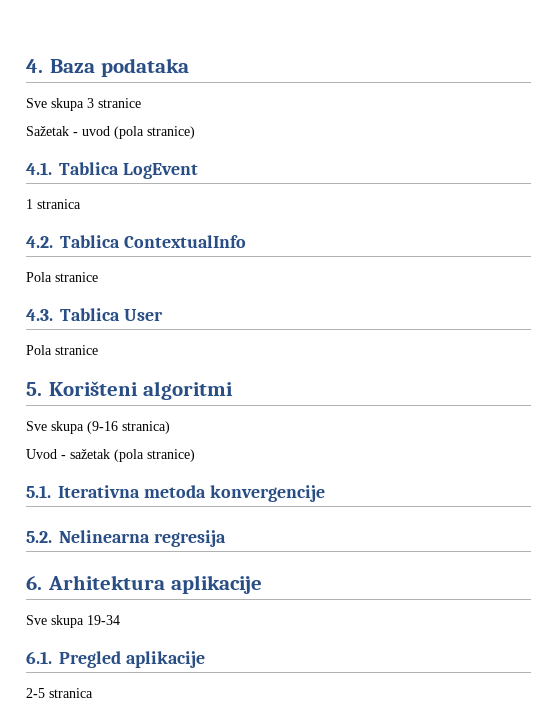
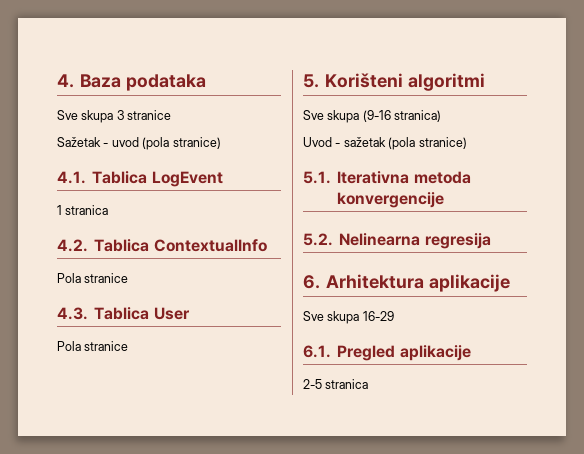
- Sve skupa 19-34
+ Sve skupa 16-29

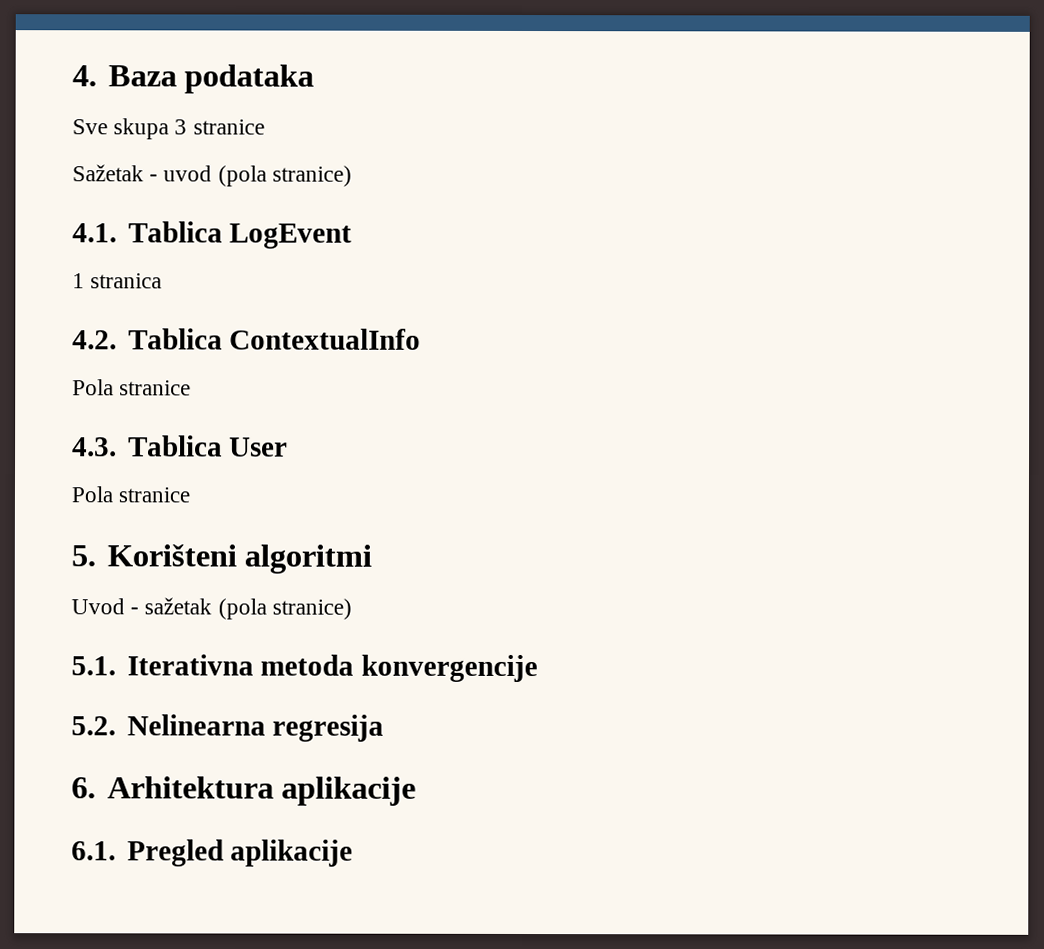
- Sve skupa (9-16 stranica)
- Sve skupa 16-29
- 2-5 stranica

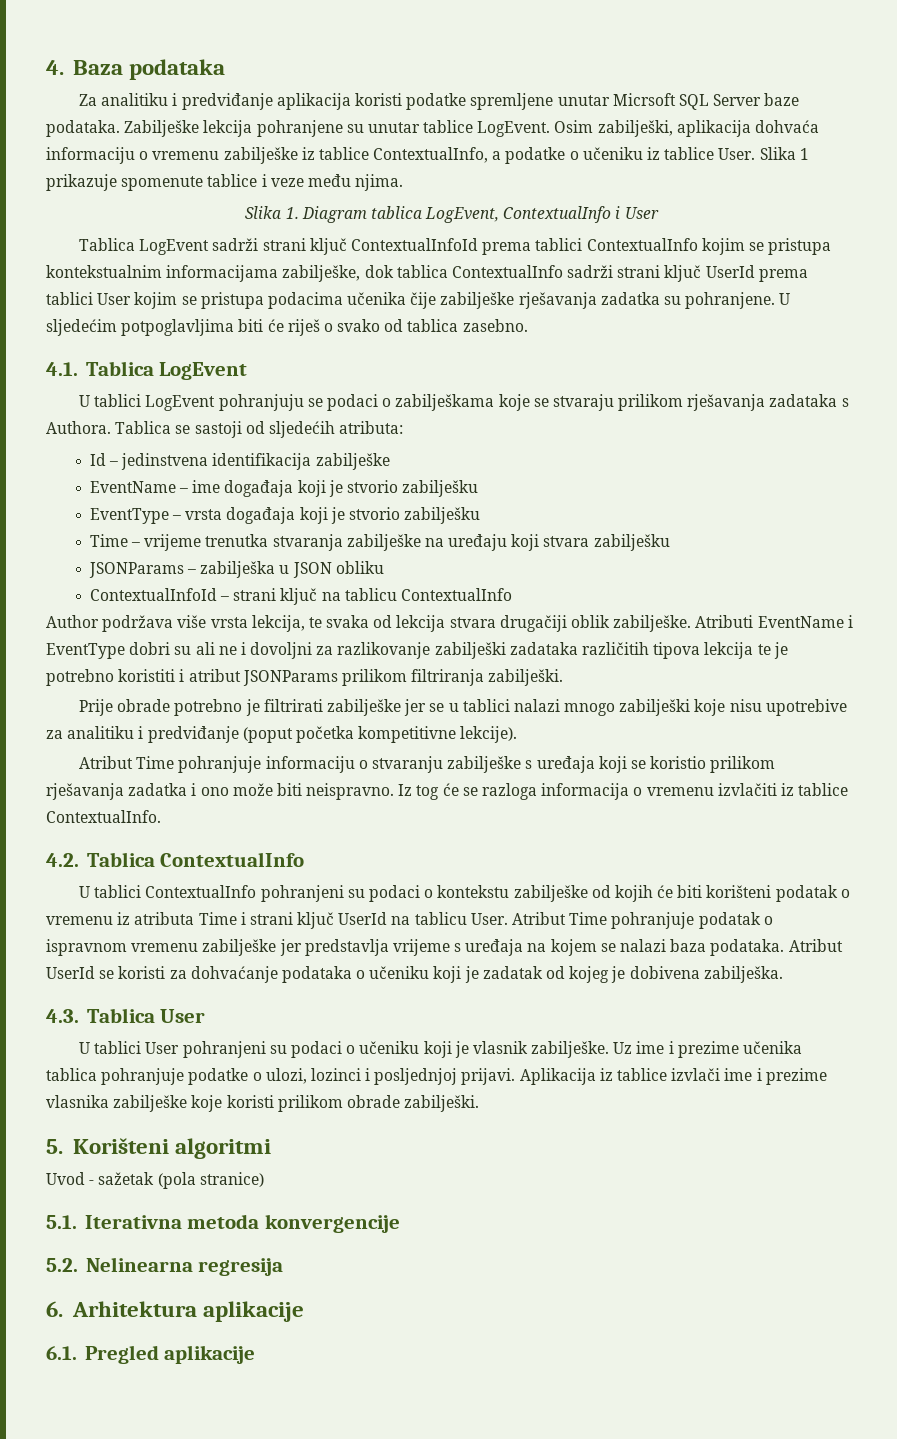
- Sve skupa 3 stranice
- Sažetak - uvod (pola stranice)
+ Za analitiku i predviđanje aplikacija koristi podatke spremljene unutar Micrsoft SQL Server baze podataka. Zabilješke lekcija pohranjene su unutar tablice LogEvent. Osim zabilješki, aplikacija dohvaća informaciju o vremenu zabilješke iz tablice ContextualInfo, a podatke o učeniku iz tablice User. Slika 1 prikazuje spomenute tablice i veze među njima.
+ Slika 1. Diagram tablica LogEvent, ContextualInfo i User
+ Tablica LogEvent sadrži strani ključ ContextualInfoId prema tablici ContextualInfo kojim se pristupa kontekstualnim informacijama zabilješke, dok tablica ContextualInfo sadrži strani ključ UserId prema tablici User kojim se pristupa podacima učenika čije zabilješke rješavanja zadatka su pohranjene. U sljedećim potpoglavljima biti će riješ o svako od tablica zasebno.
  4.1. Tablica LogEvent
- 1 stranica
+ U tablici LogEvent pohranjuju se podaci o zabilješkama koje se stvaraju prilikom rješavanja zadataka s Authora. Tablica se sastoji od sljedećih atributa:
+ Id – jedinstvena identifikacija zabilješke
+ EventName – ime događaja koji je stvorio zabilješku
+ EventType – vrsta događaja koji je stvorio zabilješku
+ Time – vrijeme trenutka stvaranja zabilješke na uređaju koji stvara zabilješku
+ JSONParams – zabilješka u JSON obliku
+ ContextualInfoId – strani ključ na tablicu ContextualInfo
+ Author podržava više vrsta lekcija, te svaka od lekcija stvara drugačiji oblik zabilješke. Atributi EventName i EventType dobri su ali ne i dovoljni za razlikovanje zabilješki zadataka različitih tipova lekcija te je potrebno koristiti i atribut JSONParams prilikom filtriranja zabilješki.
+ Prije obrade potrebno je filtrirati zabilješke jer se u tablici nalazi mnogo zabilješki koje nisu upotrebive za analitiku i predviđanje (poput početka kompetitivne lekcije).
+ Atribut Time pohranjuje informaciju o stvaranju zabilješke s uređaja koji se koristio prilikom rješavanja zadatka i ono može biti neispravno. Iz tog će se razloga informacija o vremenu izvlačiti iz tablice ContextualInfo.
  4.2. Tablica ContextualInfo
- Pola stranice
+ U tablici ContextualInfo pohranjeni su podaci o kontekstu zabilješke od kojih će biti korišteni podatak o vremenu iz atributa Time i strani ključ UserId na tablicu User. Atribut Time pohranjuje podatak o ispravnom vremenu zabilješke jer predstavlja vrijeme s uređaja na kojem se nalazi baza podataka. Atribut UserId se koristi za dohvaćanje podataka o učeniku koji je zadatak od kojeg je dobivena zabilješka.
  4.3. Tablica User
- Pola stranice
+ U tablici User pohranjeni su podaci o učeniku koji je vlasnik zabilješke. Uz ime i prezime učenika tablica pohranjuje podatke o ulozi, lozinci i posljednjoj prijavi. Aplikacija iz tablice izvlači ime i prezime vlasnika zabilješke koje koristi prilikom obrade zabilješki.

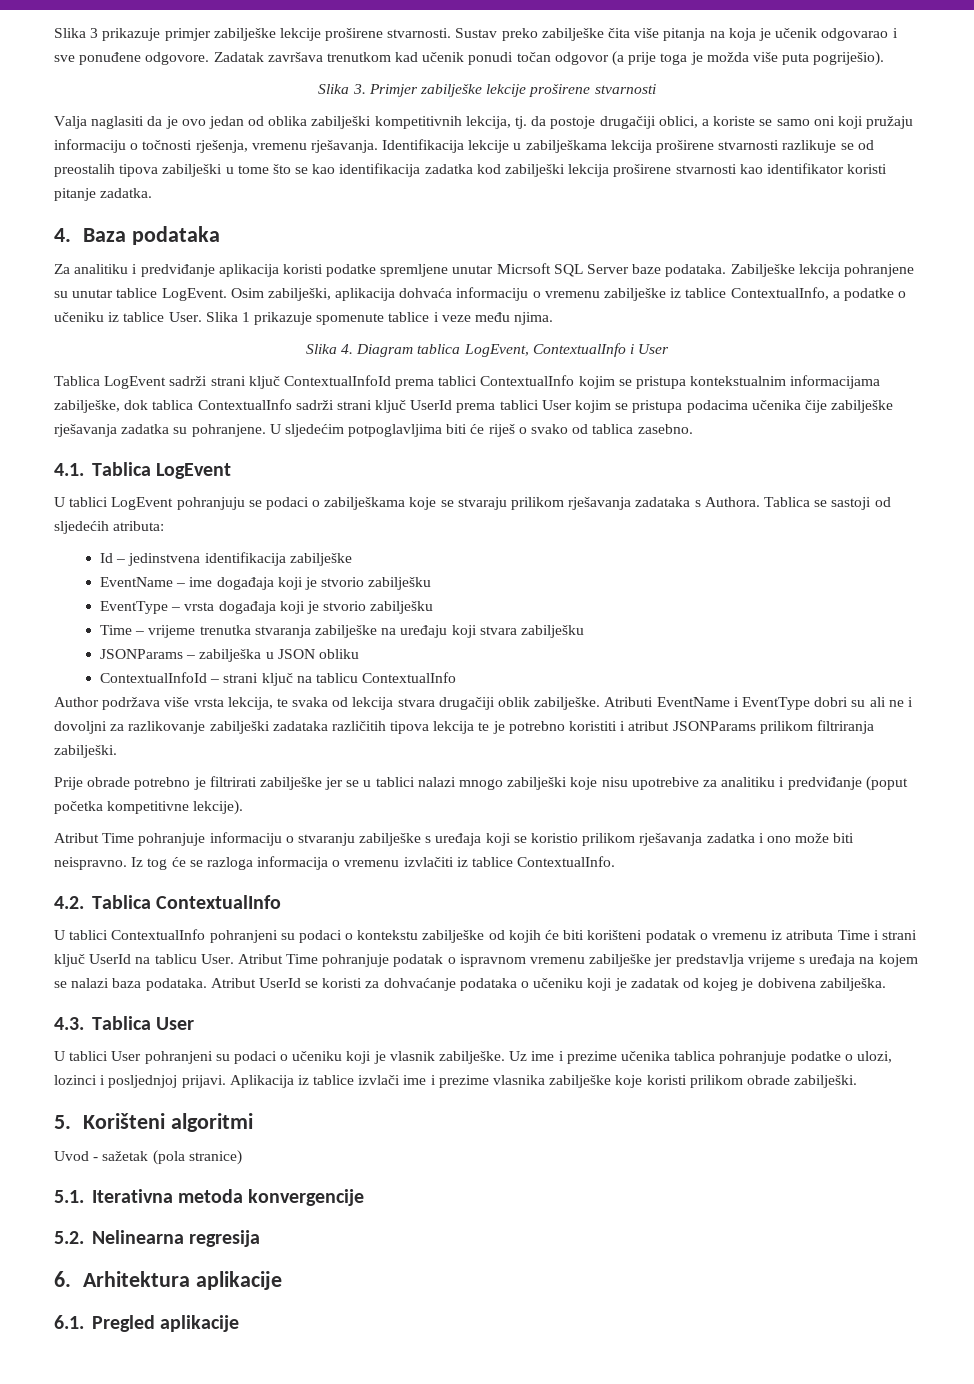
+ Slika 3 prikazuje primjer zabilješke lekcije proširene stvarnosti. Sustav preko zabilješke čita više pitanja na koja je učenik odgovarao i sve ponuđene odgovore. Zadatak završava trenutkom kad učenik ponudi točan odgovor (a prije toga je možda više puta pogriješio).
+ Slika 3. Primjer zabilješke lekcije proširene stvarnosti
+ Valja naglasiti da je ovo jedan od oblika zabilješki kompetitivnih lekcija, tj. da postoje drugačiji oblici, a koriste se samo oni koji pružaju informaciju o točnosti rješenja, vremenu rješavanja. Identifikacija lekcije u zabilješkama lekcija proširene stvarnosti razlikuje se od preostalih tipova zabilješki u tome što se kao identifikacija zadatka kod zabilješki lekcija proširene stvarnosti kao identifikator koristi pitanje zadatka.
- Slika 1. Diagram tablica LogEvent, ContextualInfo i User
+ Slika 4. Diagram tablica LogEvent, ContextualInfo i User

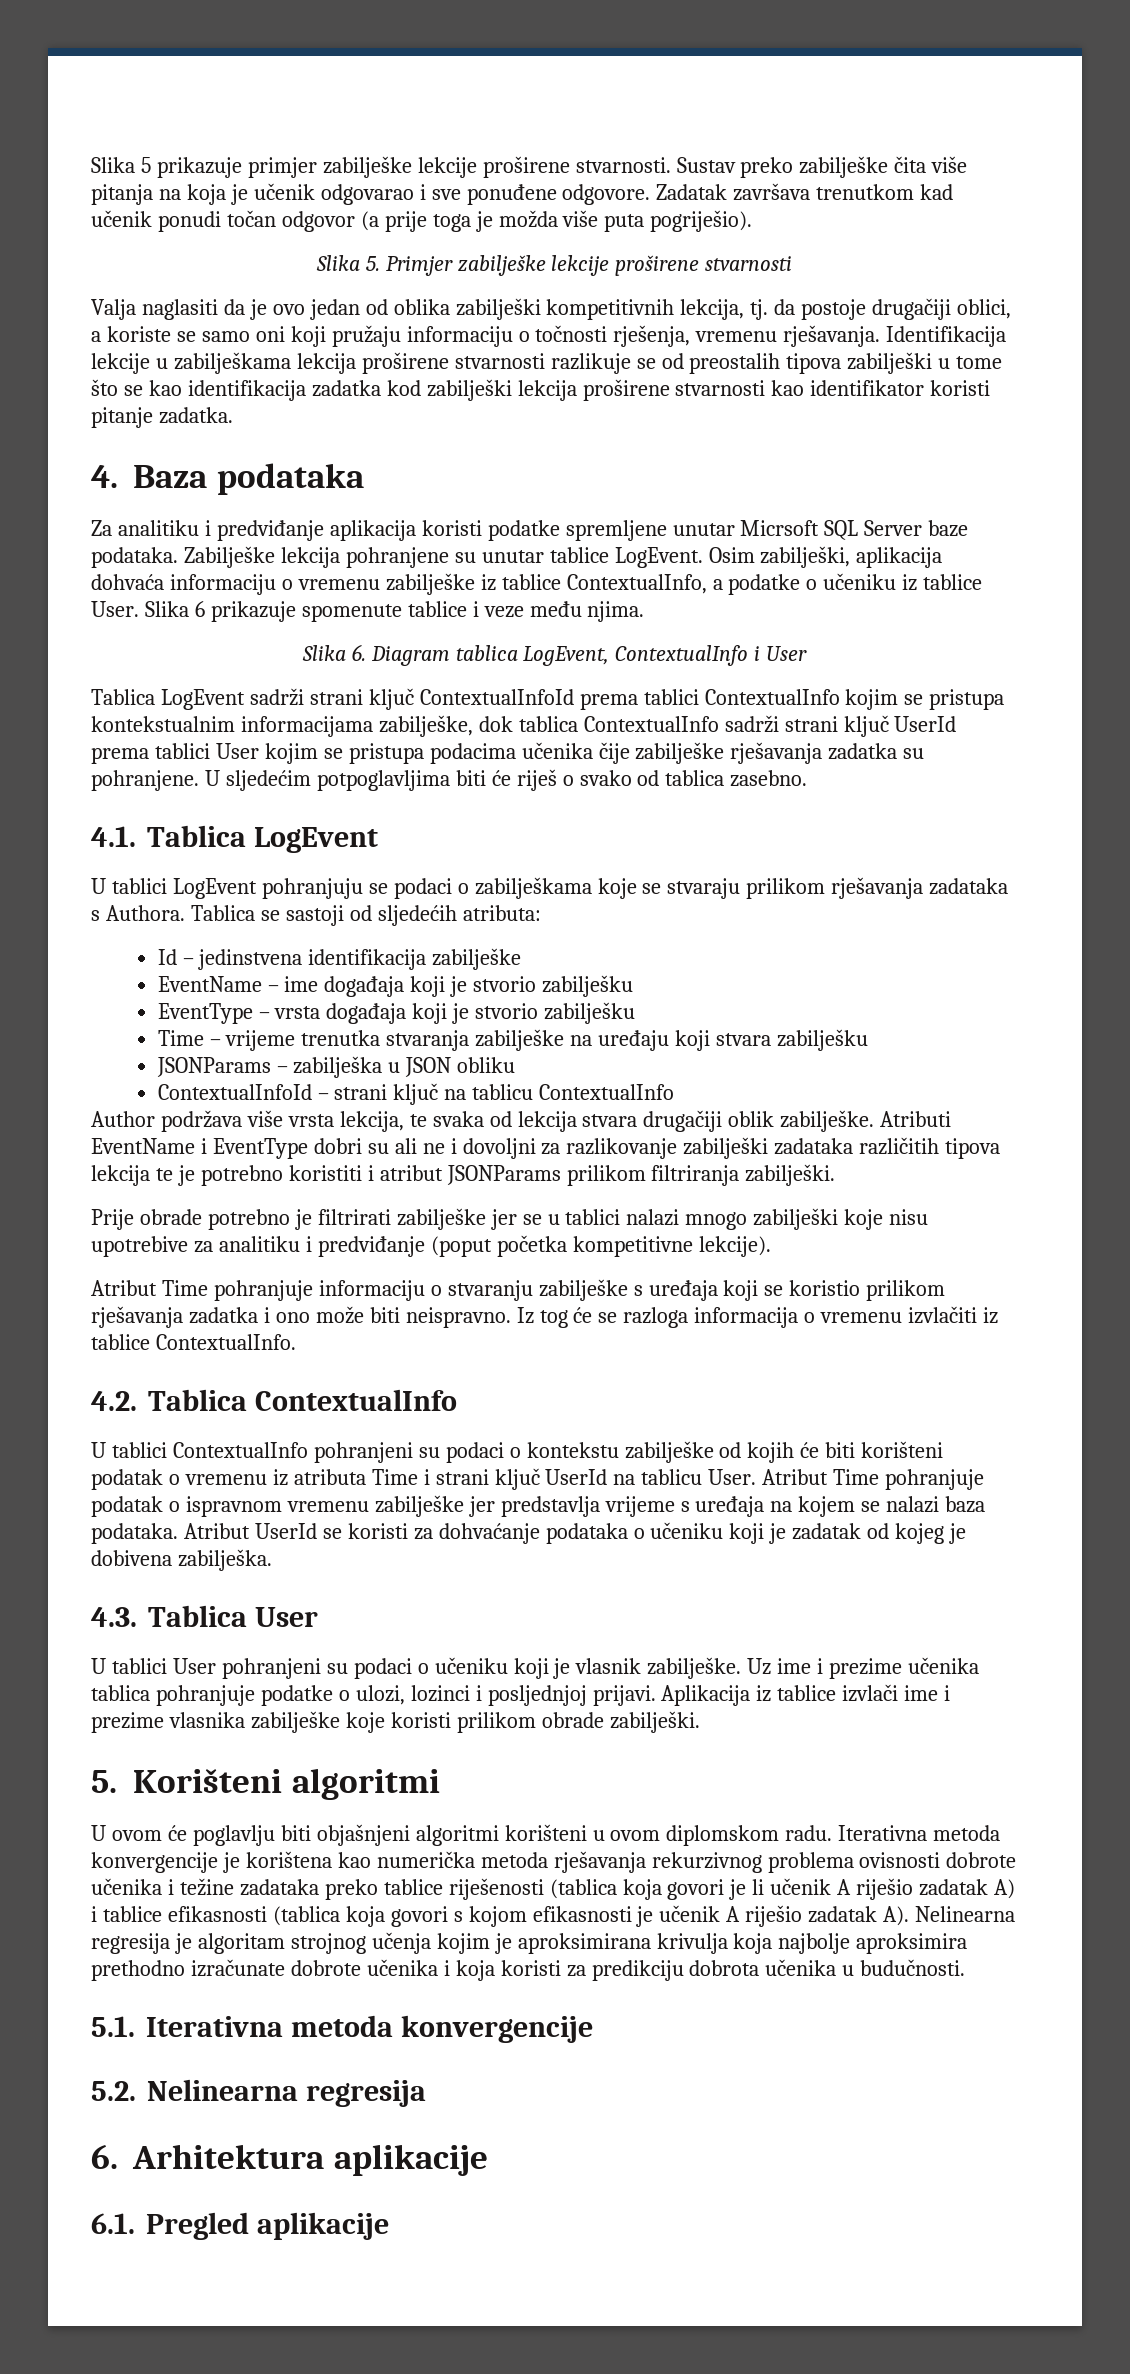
- Slika 3 prikazuje primjer zabilješke lekcije proširene stvarnosti.
+ Slika 5 prikazuje primjer zabilješke lekcije proširene stvarnosti.
- Slika 3. Primjer zabilješke lekcije proširene stvarnosti
+ Slika 5. Primjer zabilješke lekcije proširene stvarnosti
- Slika 1 prikazuje spomenute tablice i veze među njima.
+ Slika 6 prikazuje spomenute tablice i veze među njima.
- Slika 4. Diagram tablica LogEvent, ContextualInfo i User
+ Slika 6. Diagram tablica LogEvent, ContextualInfo i User
- Uvod - sažetak (pola stranice)
+ U ovom će poglavlju biti objašnjeni algoritmi korišteni u ovom diplomskom radu. Iterativna metoda konvergencije je korištena kao numerička metoda rješavanja rekurzivnog problema ovisnosti dobrote učenika i težine zadataka preko tablice riješenosti (tablica koja govori je li učenik A riješio zadatak A) i tablice efikasnosti (tablica koja govori s kojom efikasnosti je učenik A riješio zadatak A). Nelinearna regresija je algoritam strojnog učenja kojim je aproksimirana krivulja koja najbolje aproksimira prethodno izračunate dobrote učenika i koja koristi za predikciju dobrota učenika u budučnosti.

